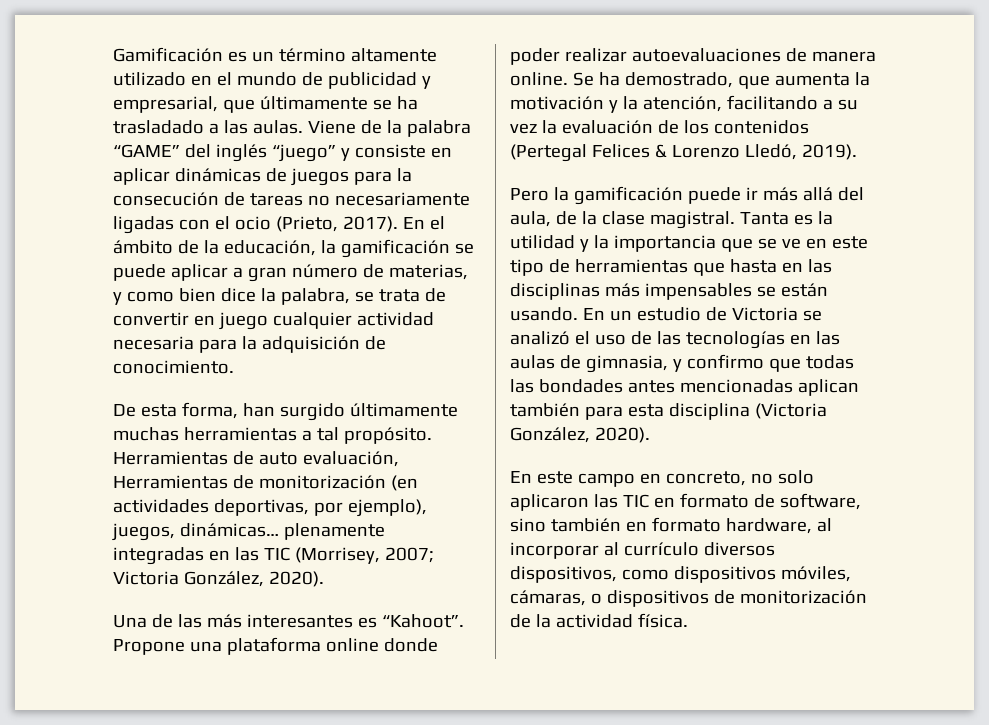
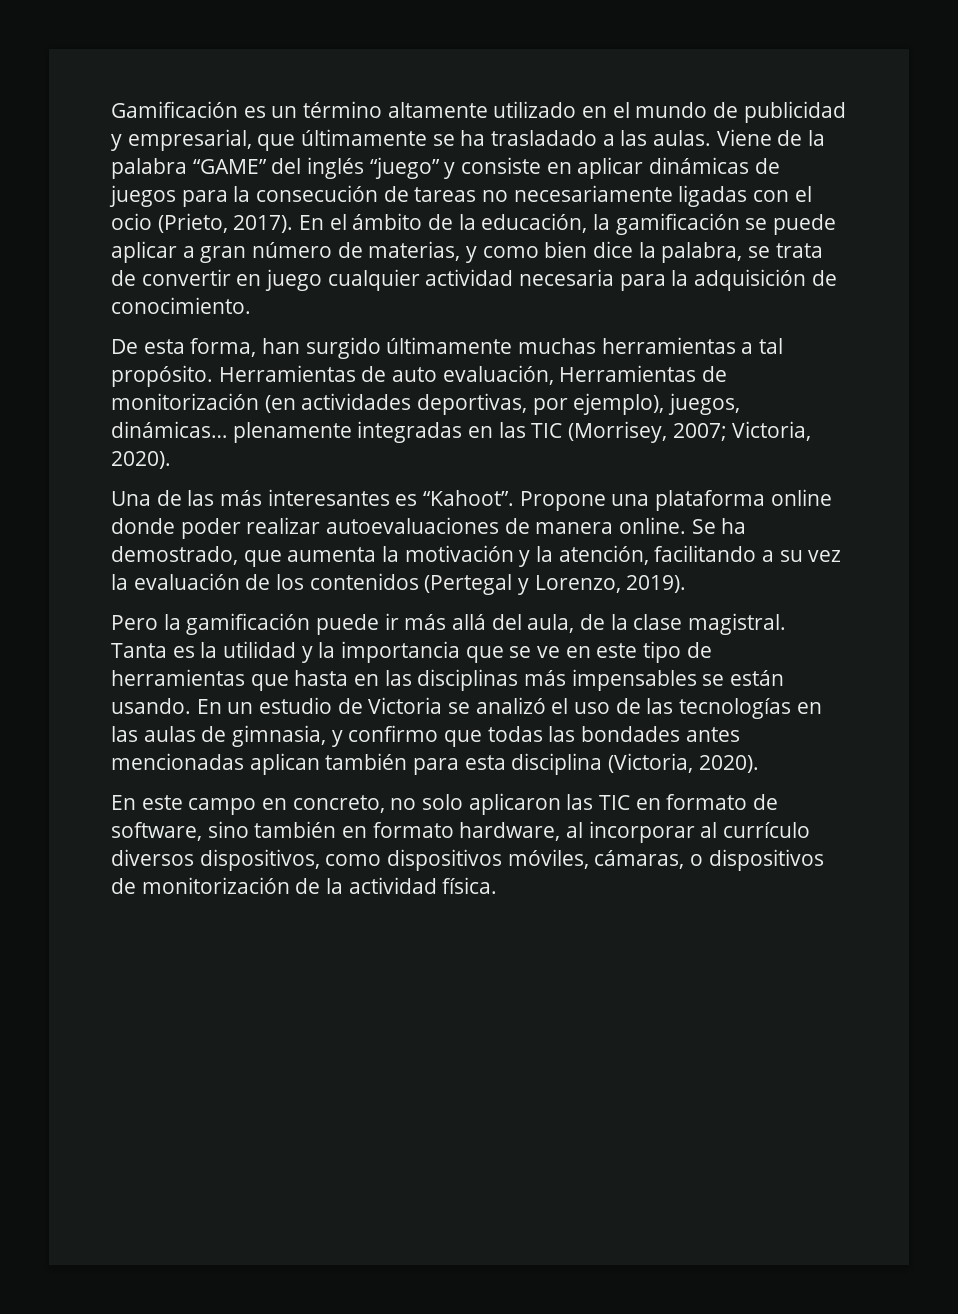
- Herramientas de auto evaluación, Herramientas de monitorización (en actividades deportivas, por ejemplo), juegos, dinámicas… plenamente integradas en las TIC (Morrisey, 2007; Victoria González, 2020).
+ Herramientas de auto evaluación, Herramientas de monitorización (en actividades deportivas, por ejemplo), juegos, dinámicas… plenamente integradas en las TIC (Morrisey, 2007; Victoria, 2020).
- Se ha demostrado, que aumenta la motivación y la atención, facilitando a su vez la evaluación de los contenidos (Pertegal Felices & Lorenzo Lledó, 2019).
+ Se ha demostrado, que aumenta la motivación y la atención, facilitando a su vez la evaluación de los contenidos (Pertegal y Lorenzo, 2019).
- En un estudio de Victoria se analizó el uso de las tecnologías en las aulas de gimnasia, y confirmo que todas las bondades antes mencionadas aplican también para esta disciplina (Victoria González, 2020).
+ En un estudio de Victoria se analizó el uso de las tecnologías en las aulas de gimnasia, y confirmo que todas las bondades antes mencionadas aplican también para esta disciplina (Victoria, 2020).

